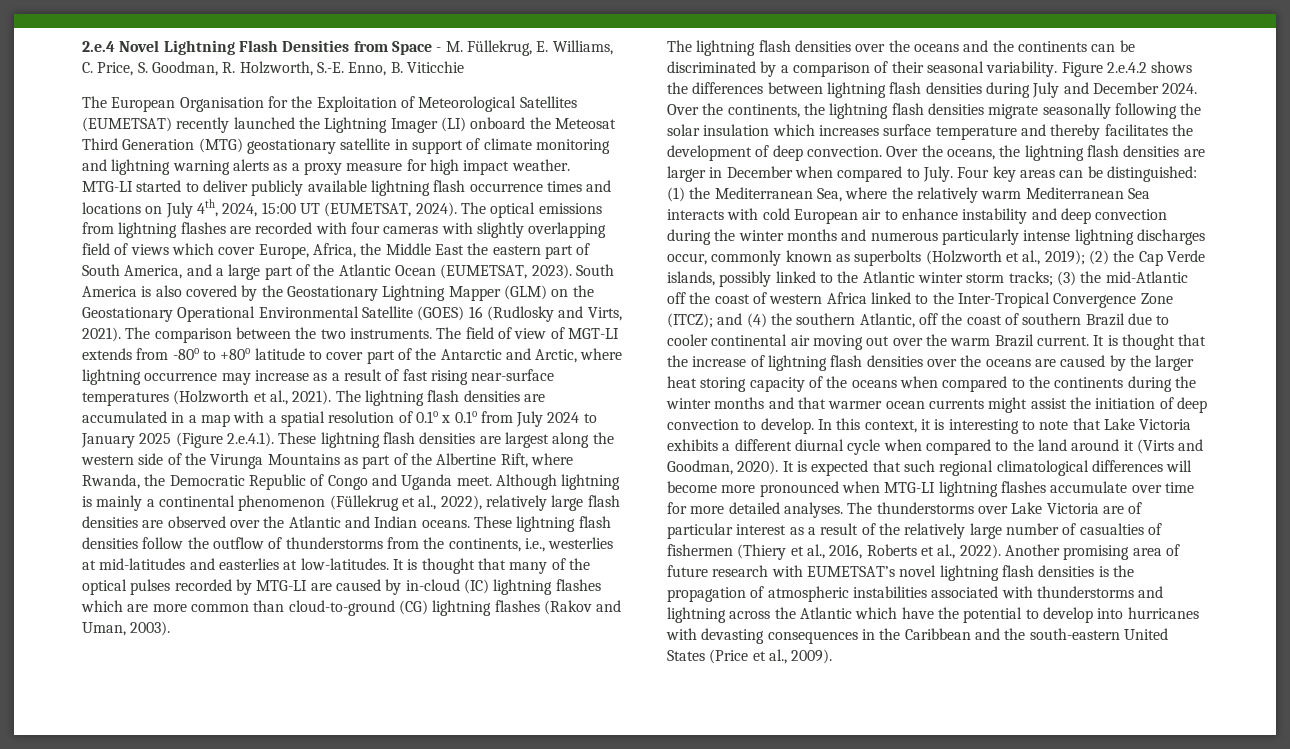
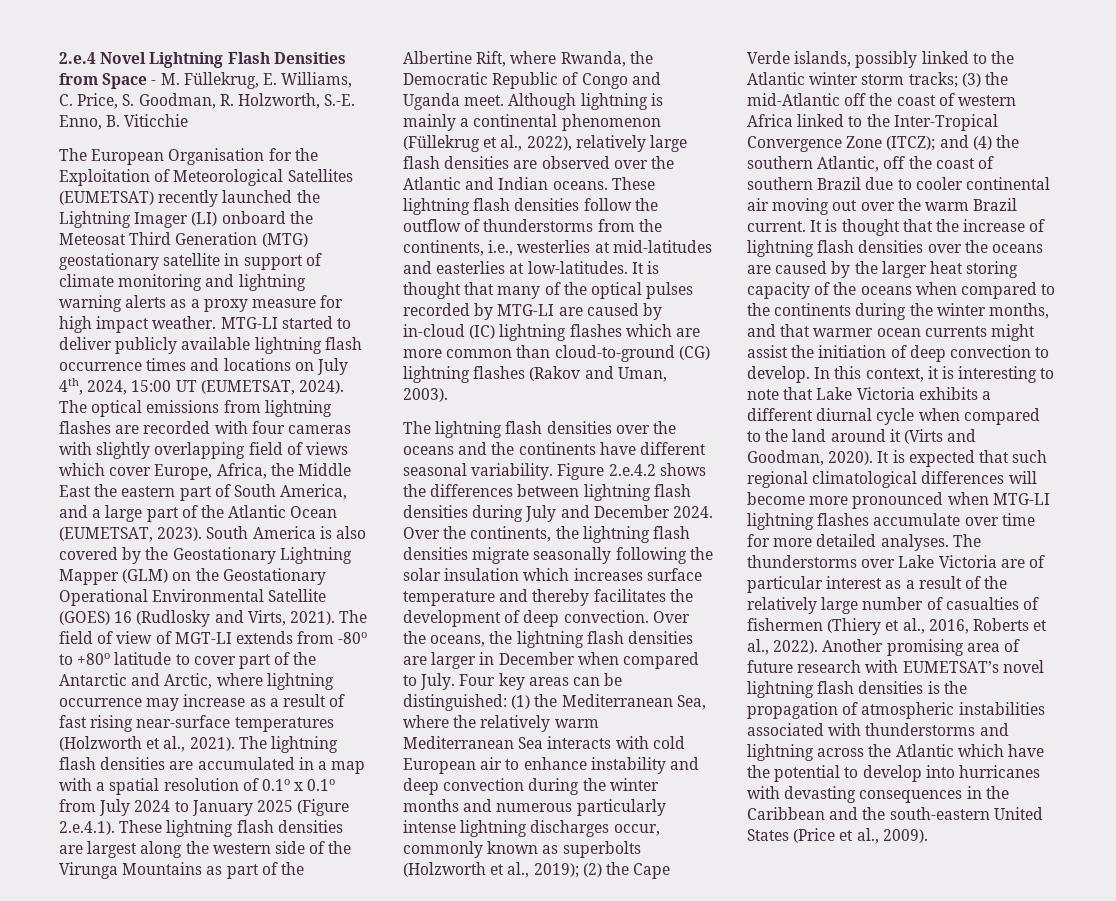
- The comparison between the two instruments. The field of view of MGT-LI extends from -80o to +80o latitude to cover part of the Antarctic and Arctic, where lightning occurrence may increase as a result of fast rising near-surface temperatures (Holzworth et al., 2021).
+ The field of view of MGT-LI extends from -80o to +80o latitude to cover part of the Antarctic and Arctic, where lightning occurrence may increase as a result of fast rising near-surface temperatures (Holzworth et al., 2021).
- The lightning flash densities over the oceans and the continents can be discriminated by a comparison of their seasonal variability.
+ The lightning flash densities over the oceans and the continents have different seasonal variability.
- (2) the Cap Verde islands, possibly linked to the Atlantic winter storm tracks;
+ (2) the Cape Verde islands, possibly linked to the Atlantic winter storm tracks;
- It is thought that the increase of lightning flash densities over the oceans are caused by the larger heat storing capacity of the oceans when compared to the continents during the winter months and that warmer ocean currents might assist the initiation of deep convection to develop.
+ It is thought that the increase of lightning flash densities over the oceans are caused by the larger heat storing capacity of the oceans when compared to the continents during the winter months, and that warmer ocean currents might assist the initiation of deep convection to develop.

